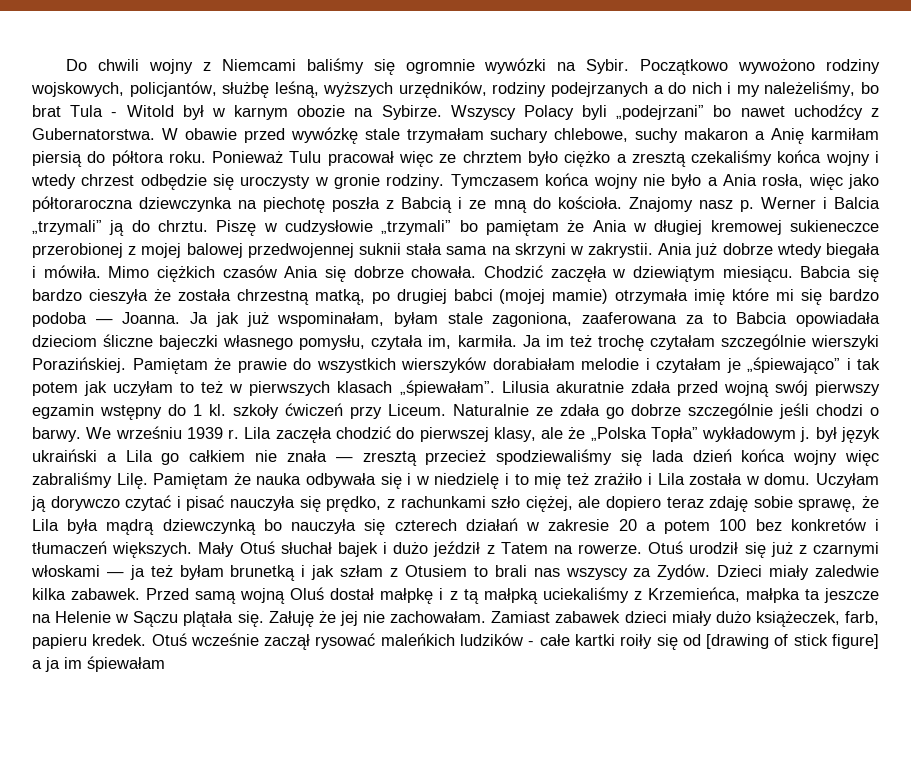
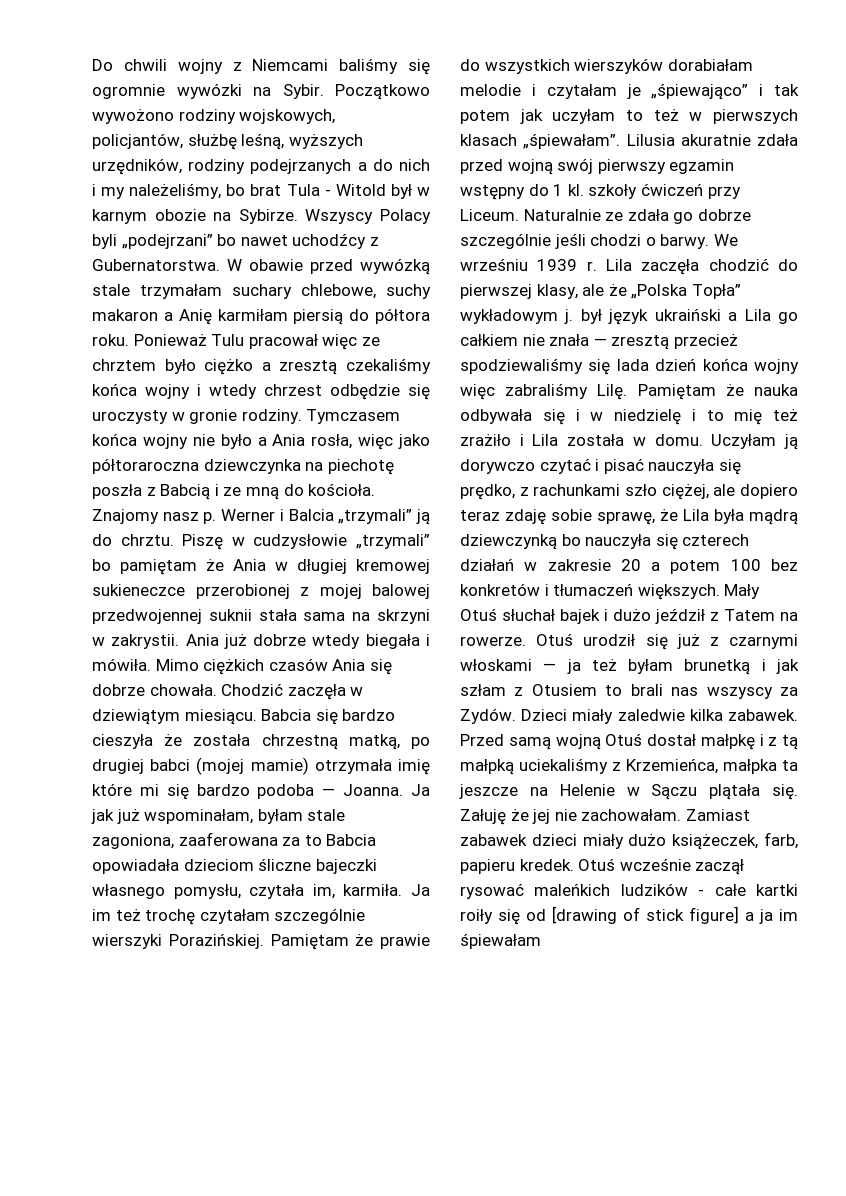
- W obawie przed wywózkę stale trzymałam suchary chlebowe, suchy makaron a Anię karmiłam piersią do półtora roku.
+ W obawie przed wywózką stale trzymałam suchary chlebowe, suchy makaron a Anię karmiłam piersią do półtora roku.
- Przed samą wojną Oluś dostał małpkę i z tą małpką uciekaliśmy z Krzemieńca, małpka ta jeszcze na Helenie w Sączu plątała się.
+ Przed samą wojną Otuś dostał małpkę i z tą małpką uciekaliśmy z Krzemieńca, małpka ta jeszcze na Helenie w Sączu plątała się.

